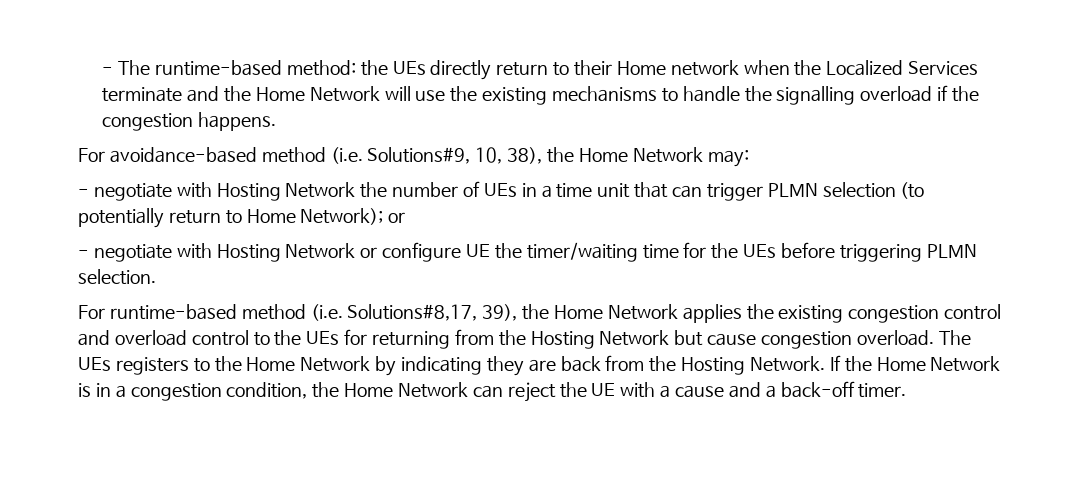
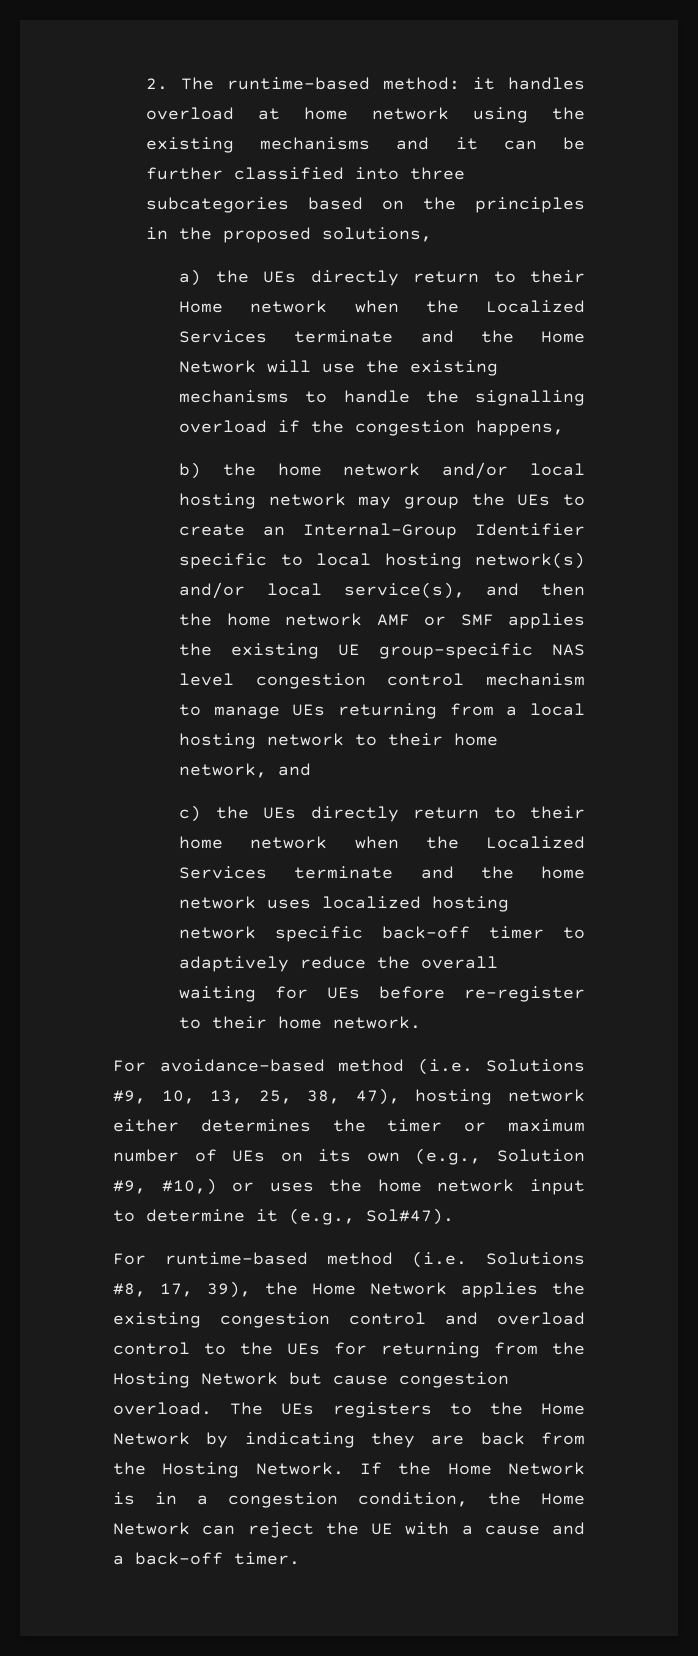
- - The runtime-based method: the UEs directly return to their Home network when the Localized Services terminate and the Home Network will use the existing mechanisms to handle the signalling overload if the congestion happens.
- For avoidance-based method (i.e. Solutions#9, 10, 38), the Home Network may:
- - negotiate with Hosting Network the number of UEs in a time unit that can trigger PLMN selection (to potentially return to Home Network); or
- - negotiate with Hosting Network or configure UE the timer/waiting time for the UEs before triggering PLMN selection.
+ 2. The runtime-based method: it handles overload at home network using the existing mechanisms and it can be further classified into three subcategories based on the principles in the proposed solutions,
+ a) the UEs directly return to their Home network when the Localized Services terminate and the Home Network will use the existing mechanisms to handle the signalling overload if the congestion happens,
+ b) the home network and/or local hosting network may group the UEs to create an Internal-Group Identifier specific to local hosting network(s) and/or local service(s), and then the home network AMF or SMF applies the existing UE group-specific NAS level congestion control mechanism to manage UEs returning from a local hosting network to their home network, and
+ c) the UEs directly return to their home network when the Localized Services terminate and the home network uses localized hosting network specific back-off timer to adaptively reduce the overall waiting for UEs before re-register to their home network.
+ For avoidance-based method (i.e. Solutions #9, 10, 13, 25, 38, 47), hosting network either determines the timer or maximum number of UEs on its own (e.g., Solution #9, #10,) or uses the home network input to determine it (e.g., Sol#47).
- For runtime-based method (i.e. Solutions#8,17, 39), the Home Network applies the existing congestion control and overload control to the UEs for returning from the Hosting Network but cause congestion overload.
+ For runtime-based method (i.e. Solutions #8, 17, 39), the Home Network applies the existing congestion control and overload control to the UEs for returning from the Hosting Network but cause congestion overload.

